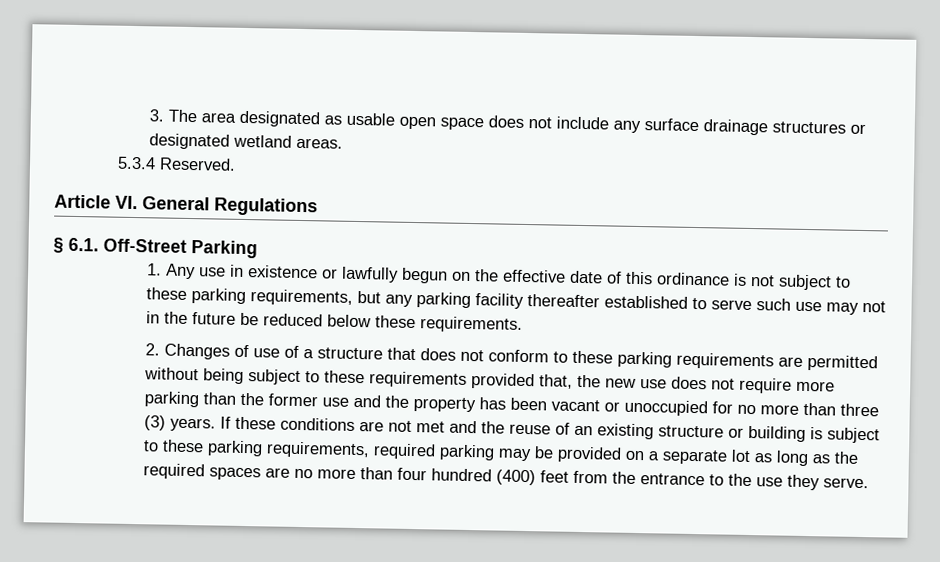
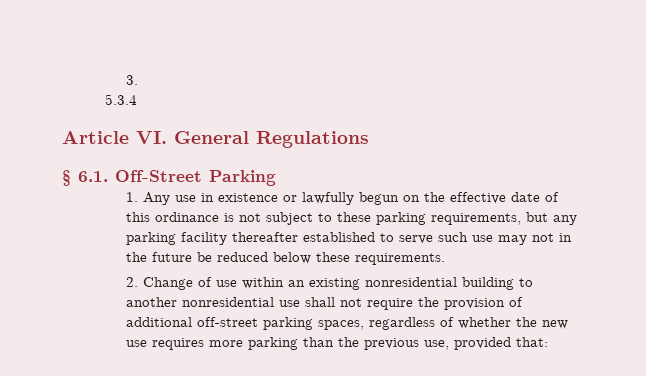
- 3. The area designated as usable open space does not include any surface drainage structures or designated wetland areas.
+ 3.
- 5.3.4 Reserved.
+ 5.3.4
- 2. Changes of use of a structure that does not conform to these parking requirements are permitted without being subject to these requirements provided that, the new use does not require more parking than the former use and the property has been vacant or unoccupied for no more than three (3) years. If these conditions are not met and the reuse of an existing structure or building is subject to these parking requirements, required parking may be provided on a separate lot as long as the required spaces are no more than four hundred (400) feet from the entrance to the use they serve.
+ 2. Change of use within an existing nonresidential building to another nonresidential use shall not require the provision of additional off-street parking spaces, regardless of whether the new use requires more parking than the previous use, provided that:

